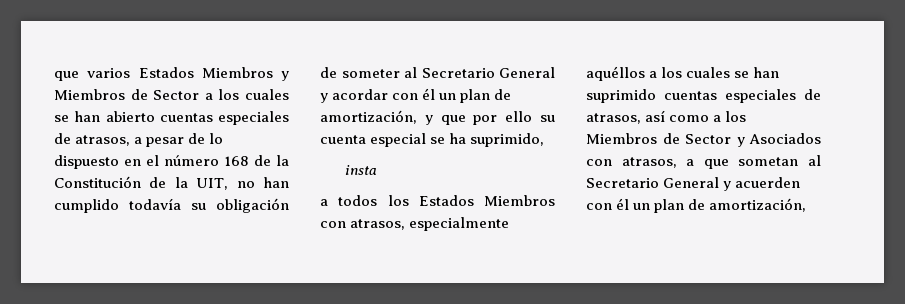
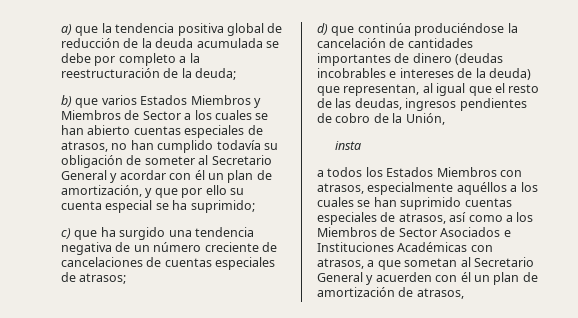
- que varios Estados Miembros y Miembros de Sector a los cuales se han abierto cuentas especiales de atrasos, a pesar de lo dispuesto en el número 168 de la Constitución de la UIT, no han cumplido todavía su obligación de someter al Secretario General y acordar con él un plan de amortización, y que por ello su cuenta especial se ha suprimido,
+ a) que la tendencia positiva global de reducción de la deuda acumulada se debe por completo a la reestructuración de la deuda;
+ b) que varios Estados Miembros y Miembros de Sector a los cuales se han abierto cuentas especiales de atrasos, no han cumplido todavía su obligación de someter al Secretario General y acordar con él un plan de amortización, y que por ello su cuenta especial se ha suprimido;
+ c) que ha surgido una tendencia negativa de un número creciente de cancelaciones de cuentas especiales de atrasos;
+ d) que continúa produciéndose la cancelación de cantidades importantes de dinero (deudas incobrables e intereses de la deuda) que representan, al igual que el resto de las deudas, ingresos pendientes de cobro de la Unión,
- a todos los Estados Miembros con atrasos, especialmente aquéllos a los cuales se han suprimido cuentas especiales de atrasos, así como a los Miembros de Sector y Asociados con atrasos, a que sometan al Secretario General y acuerden con él un plan de amortización,
+ a todos los Estados Miembros con atrasos, especialmente aquéllos a los cuales se han suprimido cuentas especiales de atrasos, así como a los Miembros de Sector Asociados e Instituciones Académicas con atrasos, a que sometan al Secretario General y acuerden con él un plan de amortización de atrasos,

